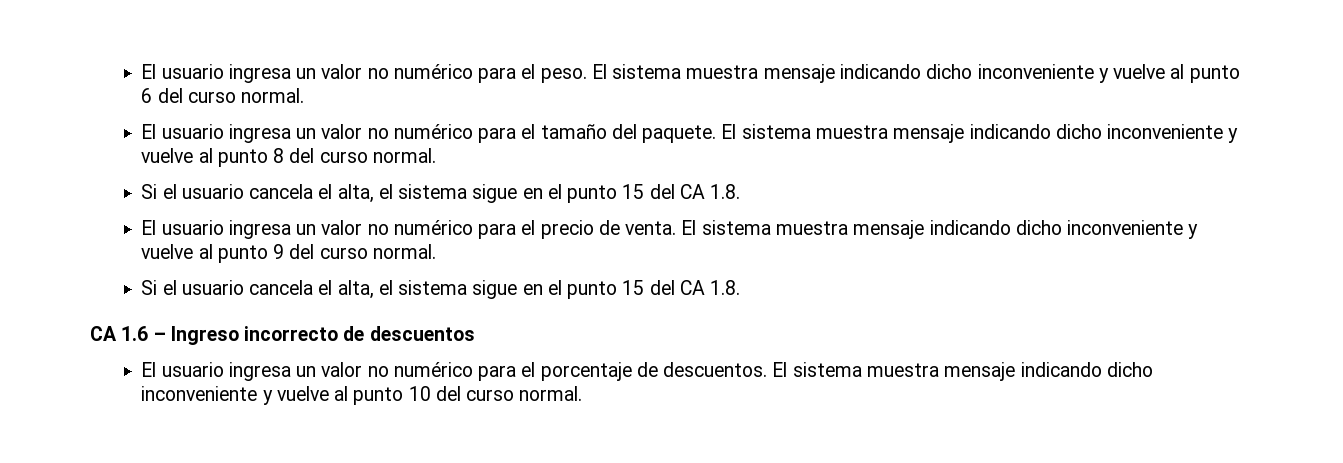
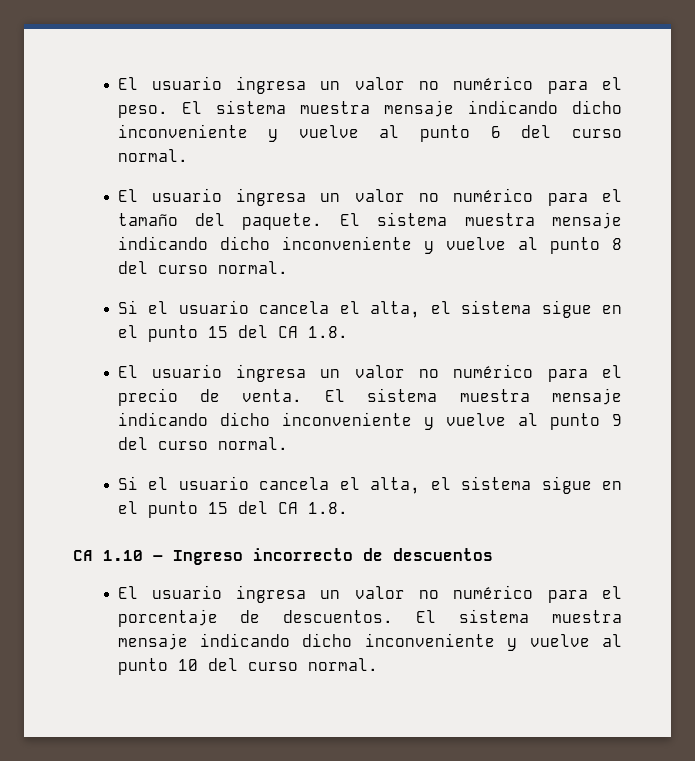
- CA 1.6 – Ingreso incorrecto de descuentos
+ CA 1.10 – Ingreso incorrecto de descuentos

